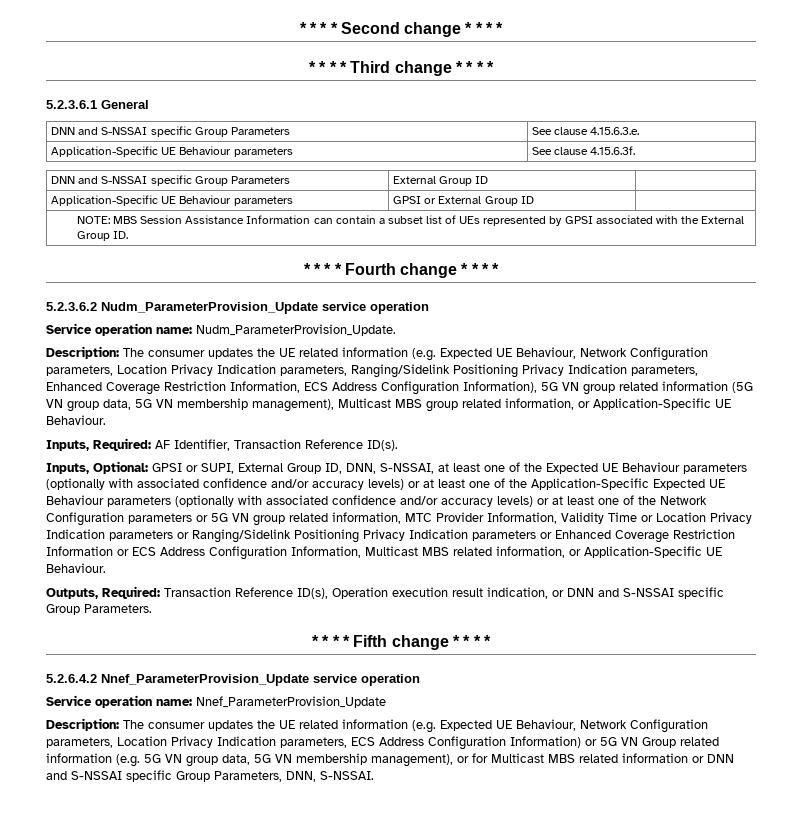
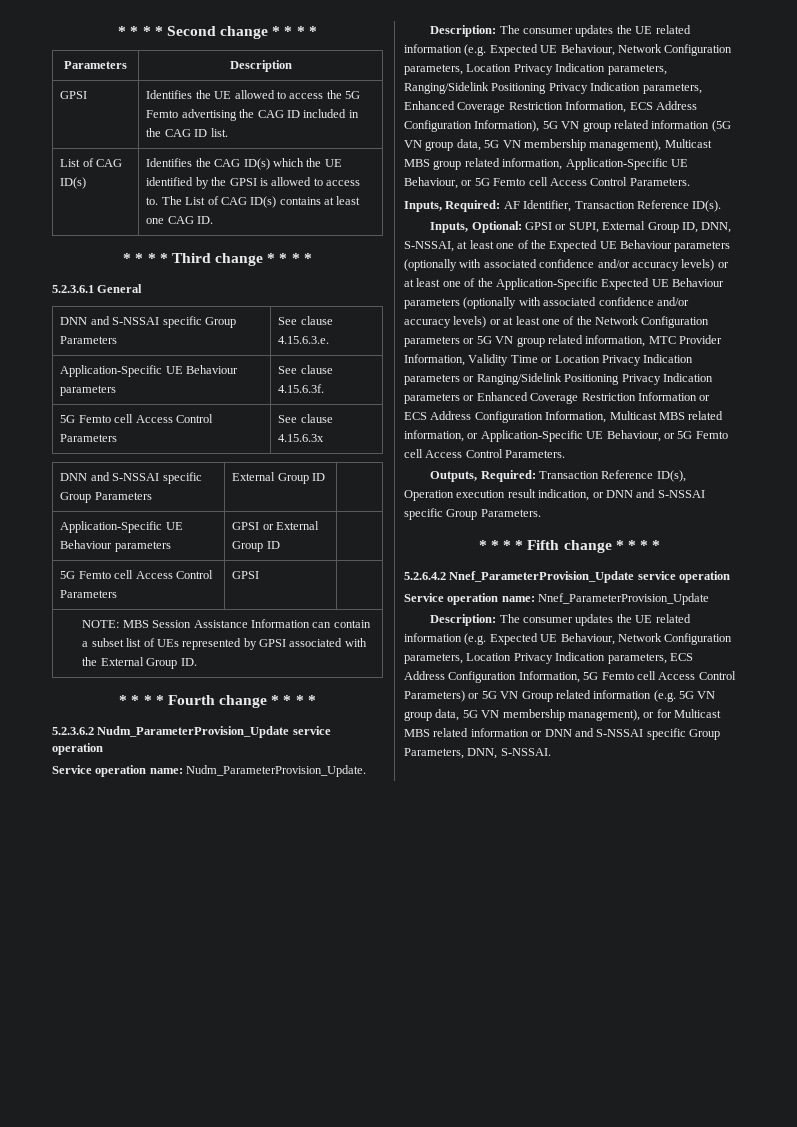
+ Parameters | Description
+ GPSI | Identifies the UE allowed to access the 5G Femto advertising the CAG ID included in the CAG ID list.
+ List of CAG ID(s) | Identifies the CAG ID(s) which the UE identified by the GPSI is allowed to access to. The List of CAG ID(s) contains at least one CAG ID.
+ 5G Femto cell Access Control Parameters | See clause 4.15.6.3x
+ 5G Femto cell Access Control Parameters | GPSI |
- Description: The consumer updates the UE related information (e.g. Expected UE Behaviour, Network Configuration parameters, Location Privacy Indication parameters, Ranging/Sidelink Positioning Privacy Indication parameters, Enhanced Coverage Restriction Information, ECS Address Configuration Information), 5G VN group related information (5G VN group data, 5G VN membership management), Multicast MBS group related information, or Application-Specific UE Behaviour.
+ Description: The consumer updates the UE related information (e.g. Expected UE Behaviour, Network Configuration parameters, Location Privacy Indication parameters, Ranging/Sidelink Positioning Privacy Indication parameters, Enhanced Coverage Restriction Information, ECS Address Configuration Information), 5G VN group related information (5G VN group data, 5G VN membership management), Multicast MBS group related information, Application-Specific UE Behaviour, or 5G Femto cell Access Control Parameters.
- GPSI or SUPI, External Group ID, DNN, S-NSSAI, at least one of the Expected UE Behaviour parameters (optionally with associated confidence and/or accuracy levels) or at least one of the Application-Specific Expected UE Behaviour parameters (optionally with associated confidence and/or accuracy levels) or at least one of the Network Configuration parameters or 5G VN group related information, MTC Provider Information, Validity Time or Location Privacy Indication parameters or Ranging/Sidelink Positioning Privacy Indication parameters or Enhanced Coverage Restriction Information or ECS Address Configuration Information, Multicast MBS related information, or Application-Specific UE Behaviour.
+ GPSI or SUPI, External Group ID, DNN, S-NSSAI, at least one of the Expected UE Behaviour parameters (optionally with associated confidence and/or accuracy levels) or at least one of the Application-Specific Expected UE Behaviour parameters (optionally with associated confidence and/or accuracy levels) or at least one of the Network Configuration parameters or 5G VN group related information, MTC Provider Information, Validity Time or Location Privacy Indication parameters or Ranging/Sidelink Positioning Privacy Indication parameters or Enhanced Coverage Restriction Information or ECS Address Configuration Information, Multicast MBS related information, or Application-Specific UE Behaviour, or 5G Femto cell Access Control Parameters.
- Description: The consumer updates the UE related information (e.g. Expected UE Behaviour, Network Configuration parameters, Location Privacy Indication parameters, ECS Address Configuration Information) or 5G VN Group related information (e.g. 5G VN group data, 5G VN membership management), or for Multicast MBS related information or DNN and S-NSSAI specific Group Parameters, DNN, S-NSSAI.
+ Description: The consumer updates the UE related information (e.g. Expected UE Behaviour, Network Configuration parameters, Location Privacy Indication parameters, ECS Address Configuration Information, 5G Femto cell Access Control Parameters) or 5G VN Group related information (e.g. 5G VN group data, 5G VN membership management), or for Multicast MBS related information or DNN and S-NSSAI specific Group Parameters, DNN, S-NSSAI.

